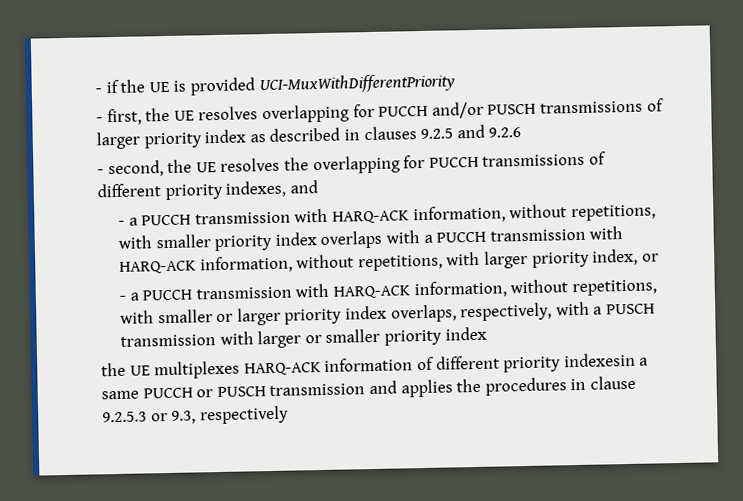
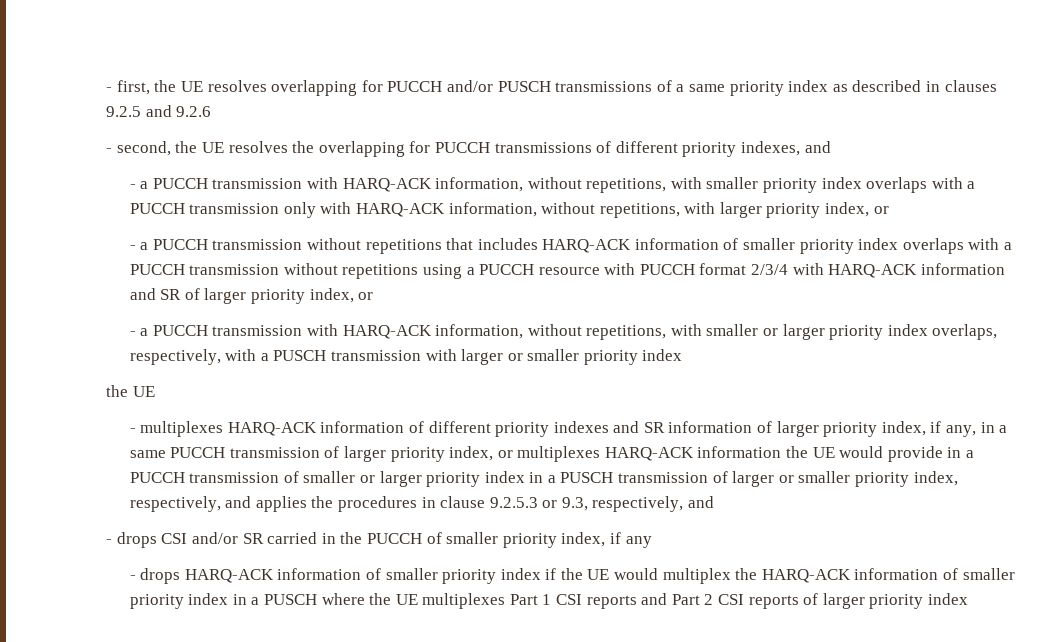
- - if the UE is provided UCI-MuxWithDifferentPriority
- - first, the UE resolves overlapping for PUCCH and/or PUSCH transmissions of larger priority index as described in clauses 9.2.5 and 9.2.6
+ - first, the UE resolves overlapping for PUCCH and/or PUSCH transmissions of a same priority index as described in clauses 9.2.5 and 9.2.6
- - a PUCCH transmission with HARQ-ACK information, without repetitions, with smaller priority index overlaps with a PUCCH transmission with HARQ-ACK information, without repetitions, with larger priority index, or
+ - a PUCCH transmission with HARQ-ACK information, without repetitions, with smaller priority index overlaps with a PUCCH transmission only with HARQ-ACK information, without repetitions, with larger priority index, or
+ - a PUCCH transmission without repetitions that includes HARQ-ACK information of smaller priority index overlaps with a PUCCH transmission without repetitions using a PUCCH resource with PUCCH format 2/3/4 with HARQ-ACK information and SR of larger priority index, or
  - a PUCCH transmission with HARQ-ACK information, without repetitions, with smaller or larger priority index overlaps, respectively, with a PUSCH transmission with larger or smaller priority index
- the UE multiplexes HARQ-ACK information of different priority indexesin a same PUCCH or PUSCH transmission and applies the procedures in clause 9.2.5.3 or 9.3, respectively
+ the UE
+ - multiplexes HARQ-ACK information of different priority indexes and SR information of larger priority index, if any, in a same PUCCH transmission of larger priority index, or multiplexes HARQ-ACK information the UE would provide in a PUCCH transmission of smaller or larger priority index in a PUSCH transmission of larger or smaller priority index, respectively, and applies the procedures in clause 9.2.5.3 or 9.3, respectively, and
+ - drops CSI and/or SR carried in the PUCCH of smaller priority index, if any
+ - drops HARQ-ACK information of smaller priority index if the UE would multiplex the HARQ-ACK information of smaller priority index in a PUSCH where the UE multiplexes Part 1 CSI reports and Part 2 CSI reports of larger priority index

